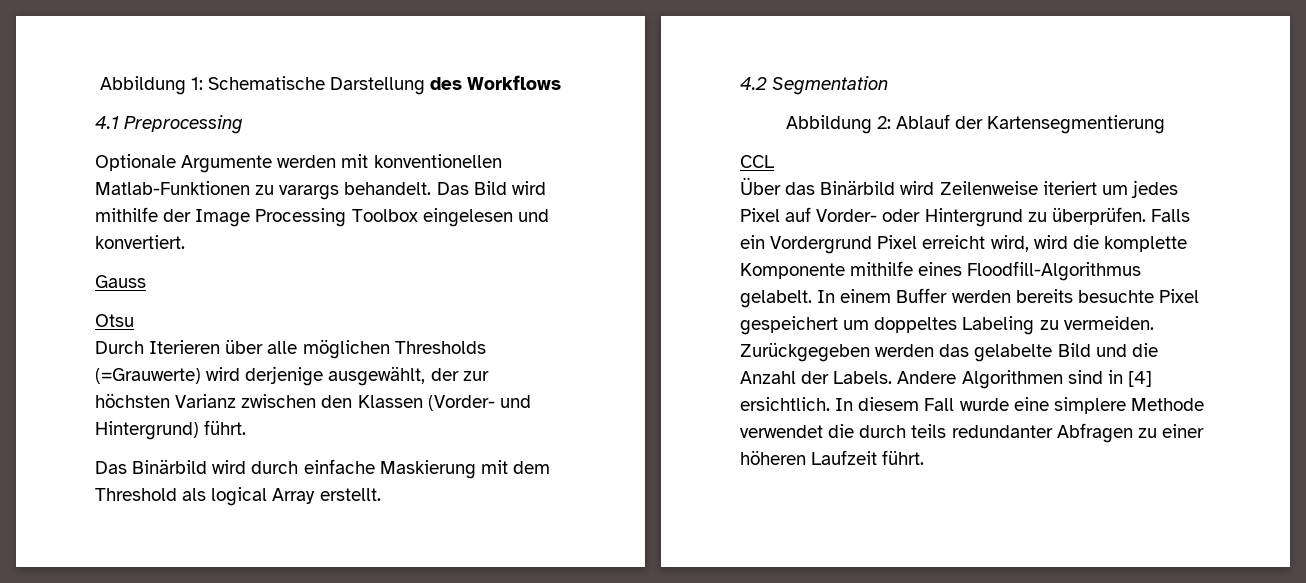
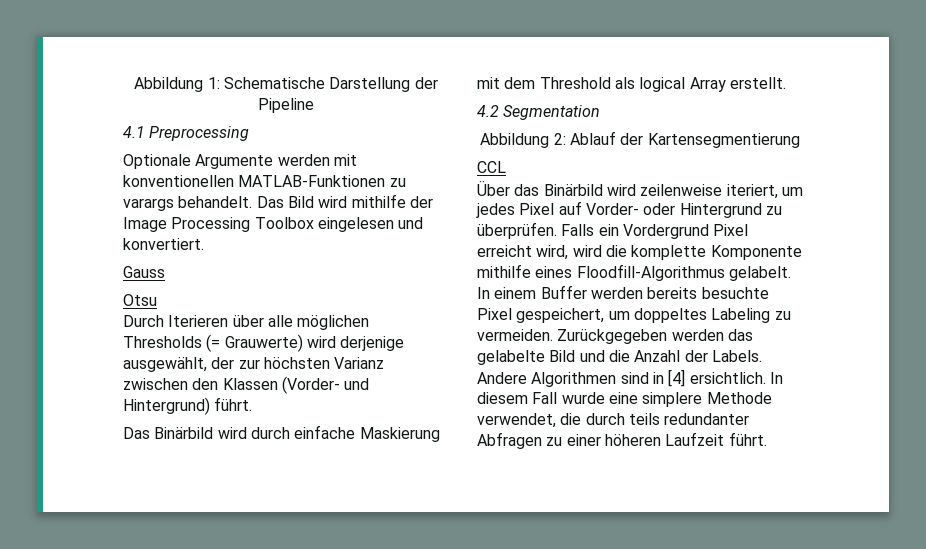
- Abbildung 1: Schematische Darstellung des Workflows
+ Abbildung 1: Schematische Darstellung der Pipeline
- Optionale Argumente werden mit konventionellen Matlab-Funktionen zu varargs behandelt.
+ Optionale Argumente werden mit konventionellen MATLAB-Funktionen zu varargs behandelt.
- Durch Iterieren über alle möglichen Thresholds (=Grauwerte) wird derjenige ausgewählt, der zur höchsten Varianz zwischen den Klassen (Vorder- und Hintergrund) führt.
+ Durch Iterieren über alle möglichen Thresholds (= Grauwerte) wird derjenige ausgewählt, der zur höchsten Varianz zwischen den Klassen (Vorder- und Hintergrund) führt.
- Über das Binärbild wird Zeilenweise iteriert um jedes Pixel auf Vorder- oder Hintergrund zu überprüfen.
+ Über das Binärbild wird zeilenweise iteriert, um jedes Pixel auf Vorder- oder Hintergrund zu überprüfen.
- In einem Buffer werden bereits besuchte Pixel gespeichert um doppeltes Labeling zu vermeiden.
+ In einem Buffer werden bereits besuchte Pixel gespeichert, um doppeltes Labeling zu vermeiden.
- In diesem Fall wurde eine simplere Methode verwendet die durch teils redundanter Abfragen zu einer höheren Laufzeit führt.
+ In diesem Fall wurde eine simplere Methode verwendet, die durch teils redundanter Abfragen zu einer höheren Laufzeit führt.

